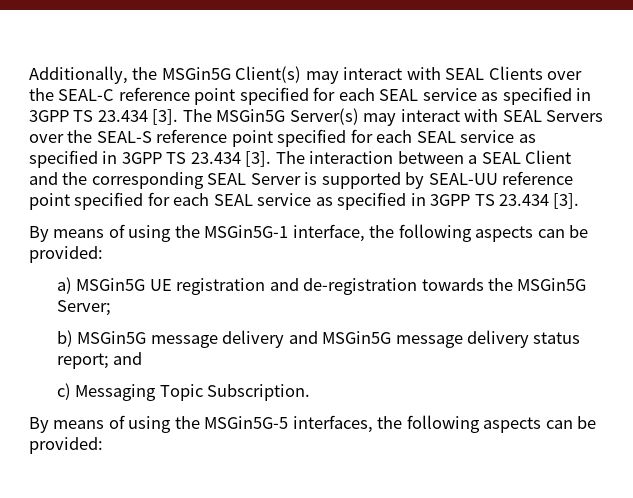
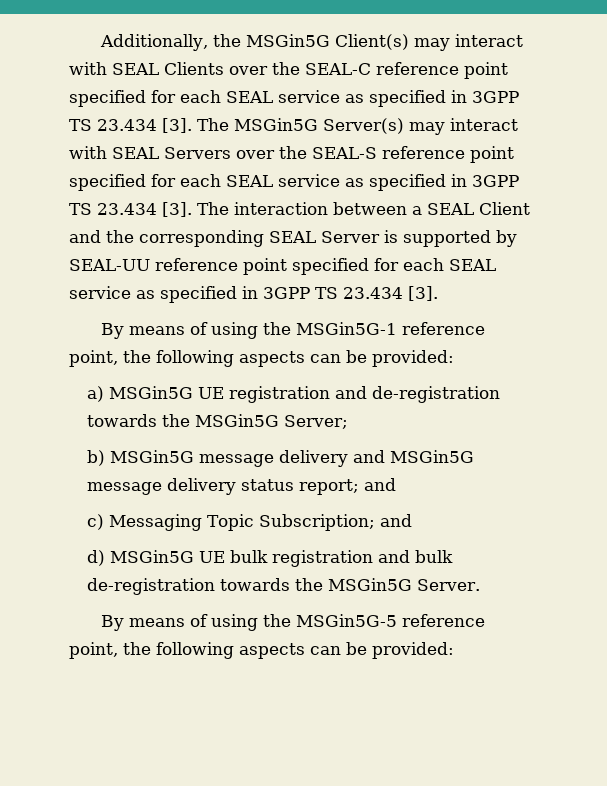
- By means of using the MSGin5G-1 interface, the following aspects can be provided:
+ By means of using the MSGin5G-1 reference point, the following aspects can be provided:
- c) Messaging Topic Subscription.
+ c) Messaging Topic Subscription; and
+ d) MSGin5G UE bulk registration and bulk de-registration towards the MSGin5G Server.
- By means of using the MSGin5G-5 interfaces, the following aspects can be provided:
+ By means of using the MSGin5G-5 reference point, the following aspects can be provided:

